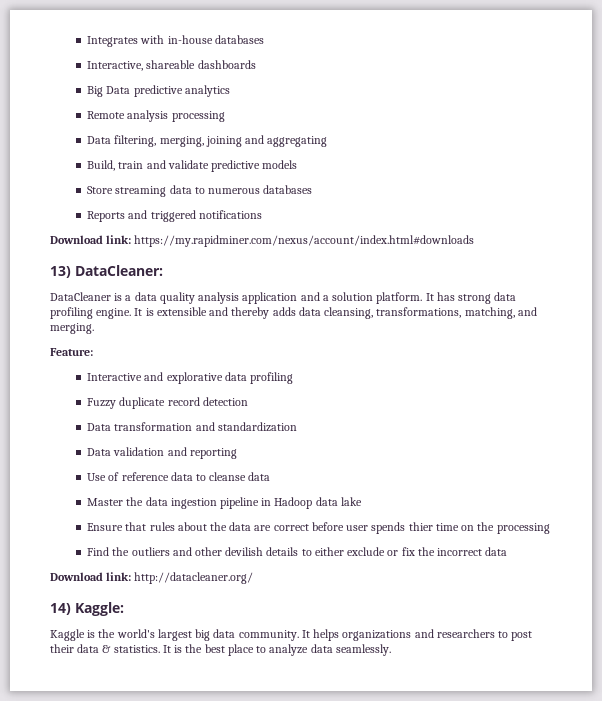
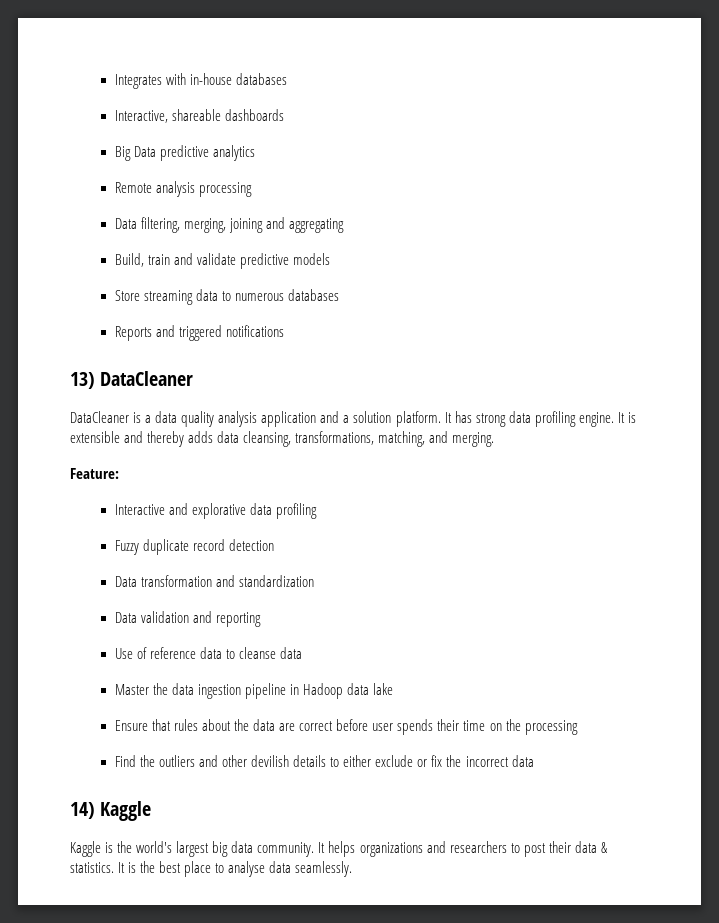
- Download link: https://my.rapidminer.com/nexus/account/index.html#downloads
- 13) DataCleaner:
+ 13) DataCleaner
- Ensure that rules about the data are correct before user spends thier time on the processing
+ Ensure that rules about the data are correct before user spends their time on the processing
- Download link: http://datacleaner.org/
- 14) Kaggle:
+ 14) Kaggle
- It is the best place to analyze data seamlessly.
+ It is the best place to analyse data seamlessly.

